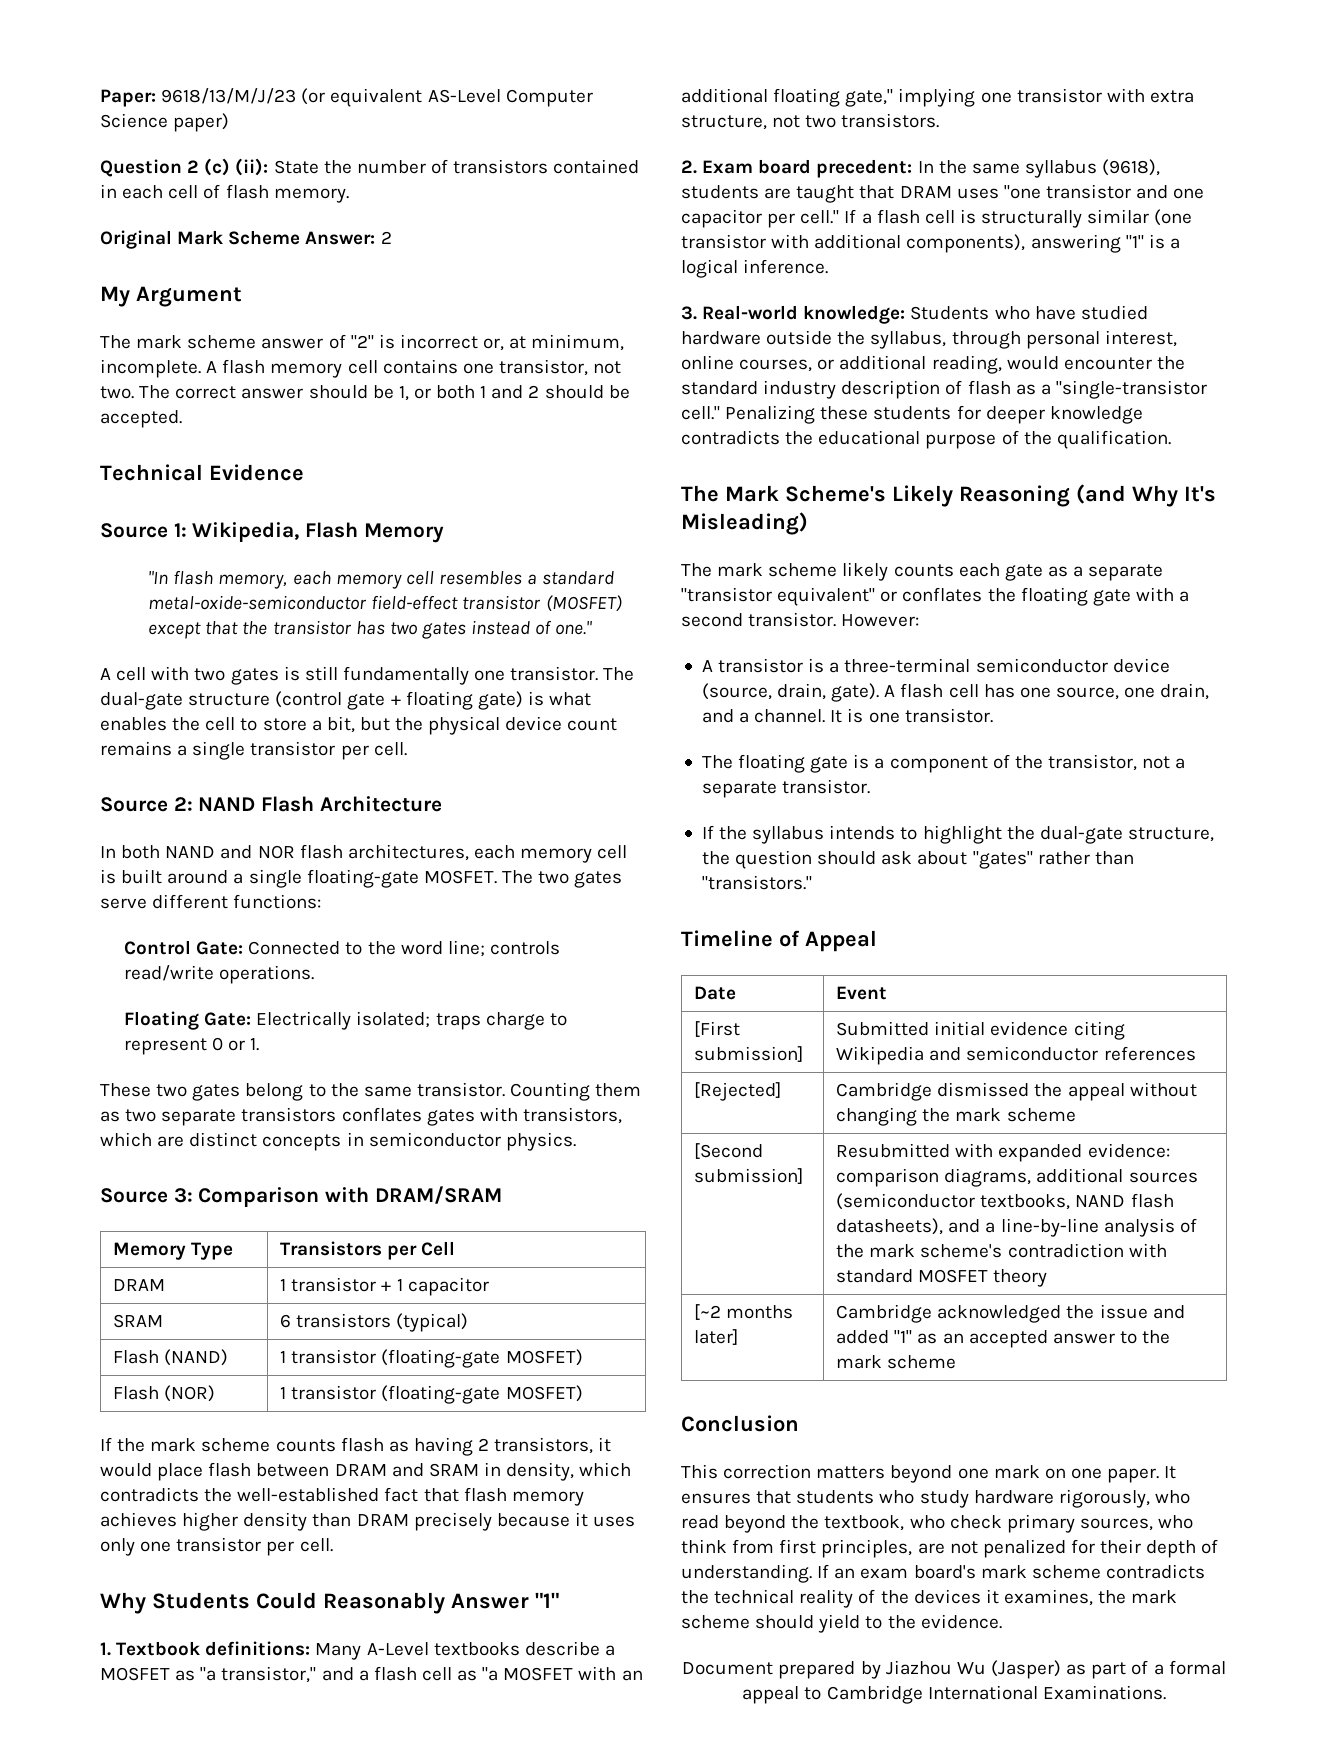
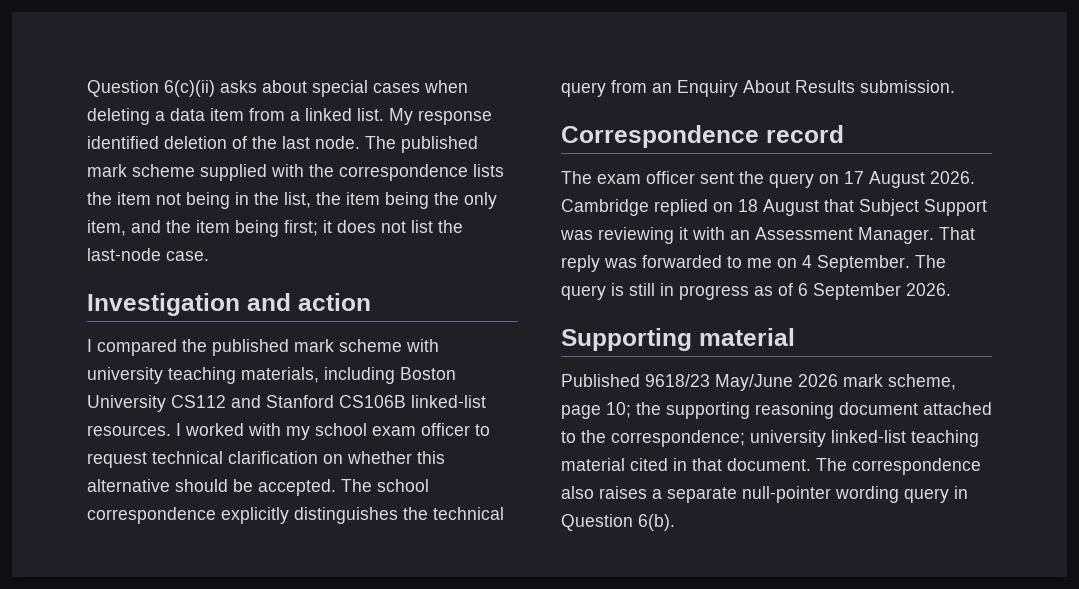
- Paper: 9618/13/M/J/23 (or equivalent AS-Level Computer Science paper)
- Question 2 (c) (ii): State the number of transistors contained in each cell of flash memory.
- Original Mark Scheme Answer: 2
- My Argument
- The mark scheme answer of "2" is incorrect or, at minimum, incomplete. A flash memory cell contains one transistor, not two. The correct answer should be 1, or both 1 and 2 should be accepted.
- Technical Evidence
- Source 1: Wikipedia, Flash Memory
- "In flash memory, each memory cell resembles a standard metal-oxide-semiconductor field-effect transistor (MOSFET) except that the transistor has two gates instead of one."
- A cell with two gates is still fundamentally one transistor. The dual-gate structure (control gate + floating gate) is what enables the cell to store a bit, but the physical device count remains a single transistor per cell.
- Source 2: NAND Flash Architecture
- In both NAND and NOR flash architectures, each memory cell is built around a single floating-gate MOSFET. The two gates serve different functions:
- Control Gate: Connected to the word line; controls read/write operations.
- Floating Gate: Electrically isolated; traps charge to represent 0 or 1.
- These two gates belong to the same transistor. Counting them as two separate transistors conflates gates with transistors, which are distinct concepts in semiconductor physics.
- Source 3: Comparison with DRAM/SRAM
- Memory Type | Transistors per Cell
- DRAM | 1 transistor + 1 capacitor
- SRAM | 6 transistors (typical)
- Flash (NAND) | 1 transistor (floating-gate MOSFET)
- Flash (NOR) | 1 transistor (floating-gate MOSFET)
- If the mark scheme counts flash as having 2 transistors, it would place flash between DRAM and SRAM in density, which contradicts the well-established fact that flash memory achieves higher density than DRAM precisely because it uses only one transistor per cell.
- Why Students Could Reasonably Answer "1"
- 1. Textbook definitions: Many A-Level textbooks describe a MOSFET as "a transistor," and a flash cell as "a MOSFET with an additional floating gate," implying one transistor with extra structure, not two transistors.
- 2. Exam board precedent: In the same syllabus (9618), students are taught that DRAM uses "one transistor and one capacitor per cell." If a flash cell is structurally similar (one transistor with additional components), answering "1" is a logical inference.
- 3. Real-world knowledge: Students who have studied hardware outside the syllabus, through personal interest, online courses, or additional reading, would encounter the standard industry description of flash as a "single-transistor cell." Penalizing these students for deeper knowledge contradicts the educational purpose of the qualification.
- The Mark Scheme's Likely Reasoning (and Why It's Misleading)
- The mark scheme likely counts each gate as a separate "transistor equivalent" or conflates the floating gate with a second transistor. However:
- A transistor is a three-terminal semiconductor device (source, drain, gate). A flash cell has one source, one drain, and a channel. It is one transistor.
- The floating gate is a component of the transistor, not a separate transistor.
- If the syllabus intends to highlight the dual-gate structure, the question should ask about "gates" rather than "transistors."
- Timeline of Appeal
- Date | Event
- [First submission] | Submitted initial evidence citing Wikipedia and semiconductor references
- [Rejected] | Cambridge dismissed the appeal without changing the mark scheme
- [Second submission] | Resubmitted with expanded evidence: comparison diagrams, additional sources (semiconductor textbooks, NAND flash datasheets), and a line-by-line analysis of the mark scheme's contradiction with standard MOSFET theory
- [~2 months later] | Cambridge acknowledged the issue and added "1" as an accepted answer to the mark scheme
- Conclusion
- This correction matters beyond one mark on one paper. It ensures that students who study hardware rigorously, who read beyond the textbook, who check primary sources, who think from first principles, are not penalized for their depth of understanding. If an exam board's mark scheme contradicts the technical reality of the devices it examines, the mark scheme should yield to the evidence.
- Document prepared by Jiazhou Wu (Jasper) as part of a formal appeal to Cambridge International Examinations.
+ Question 6(c)(ii) asks about special cases when deleting a data item from a linked list. My response identified deletion of the last node. The published mark scheme supplied with the correspondence lists the item not being in the list, the item being the only item, and the item being first; it does not list the last-node case.
+ Investigation and action
+ I compared the published mark scheme with university teaching materials, including Boston University CS112 and Stanford CS106B linked-list resources. I worked with my school exam officer to request technical clarification on whether this alternative should be accepted. The school correspondence explicitly distinguishes the technical query from an Enquiry About Results submission.
+ Correspondence record
+ The exam officer sent the query on 17 August 2026. Cambridge replied on 18 August that Subject Support was reviewing it with an Assessment Manager. That reply was forwarded to me on 4 September. The query is still in progress as of 6 September 2026.
+ Supporting material
+ Published 9618/23 May/June 2026 mark scheme, page 10; the supporting reasoning document attached to the correspondence; university linked-list teaching material cited in that document. The correspondence also raises a separate null-pointer wording query in Question 6(b).

